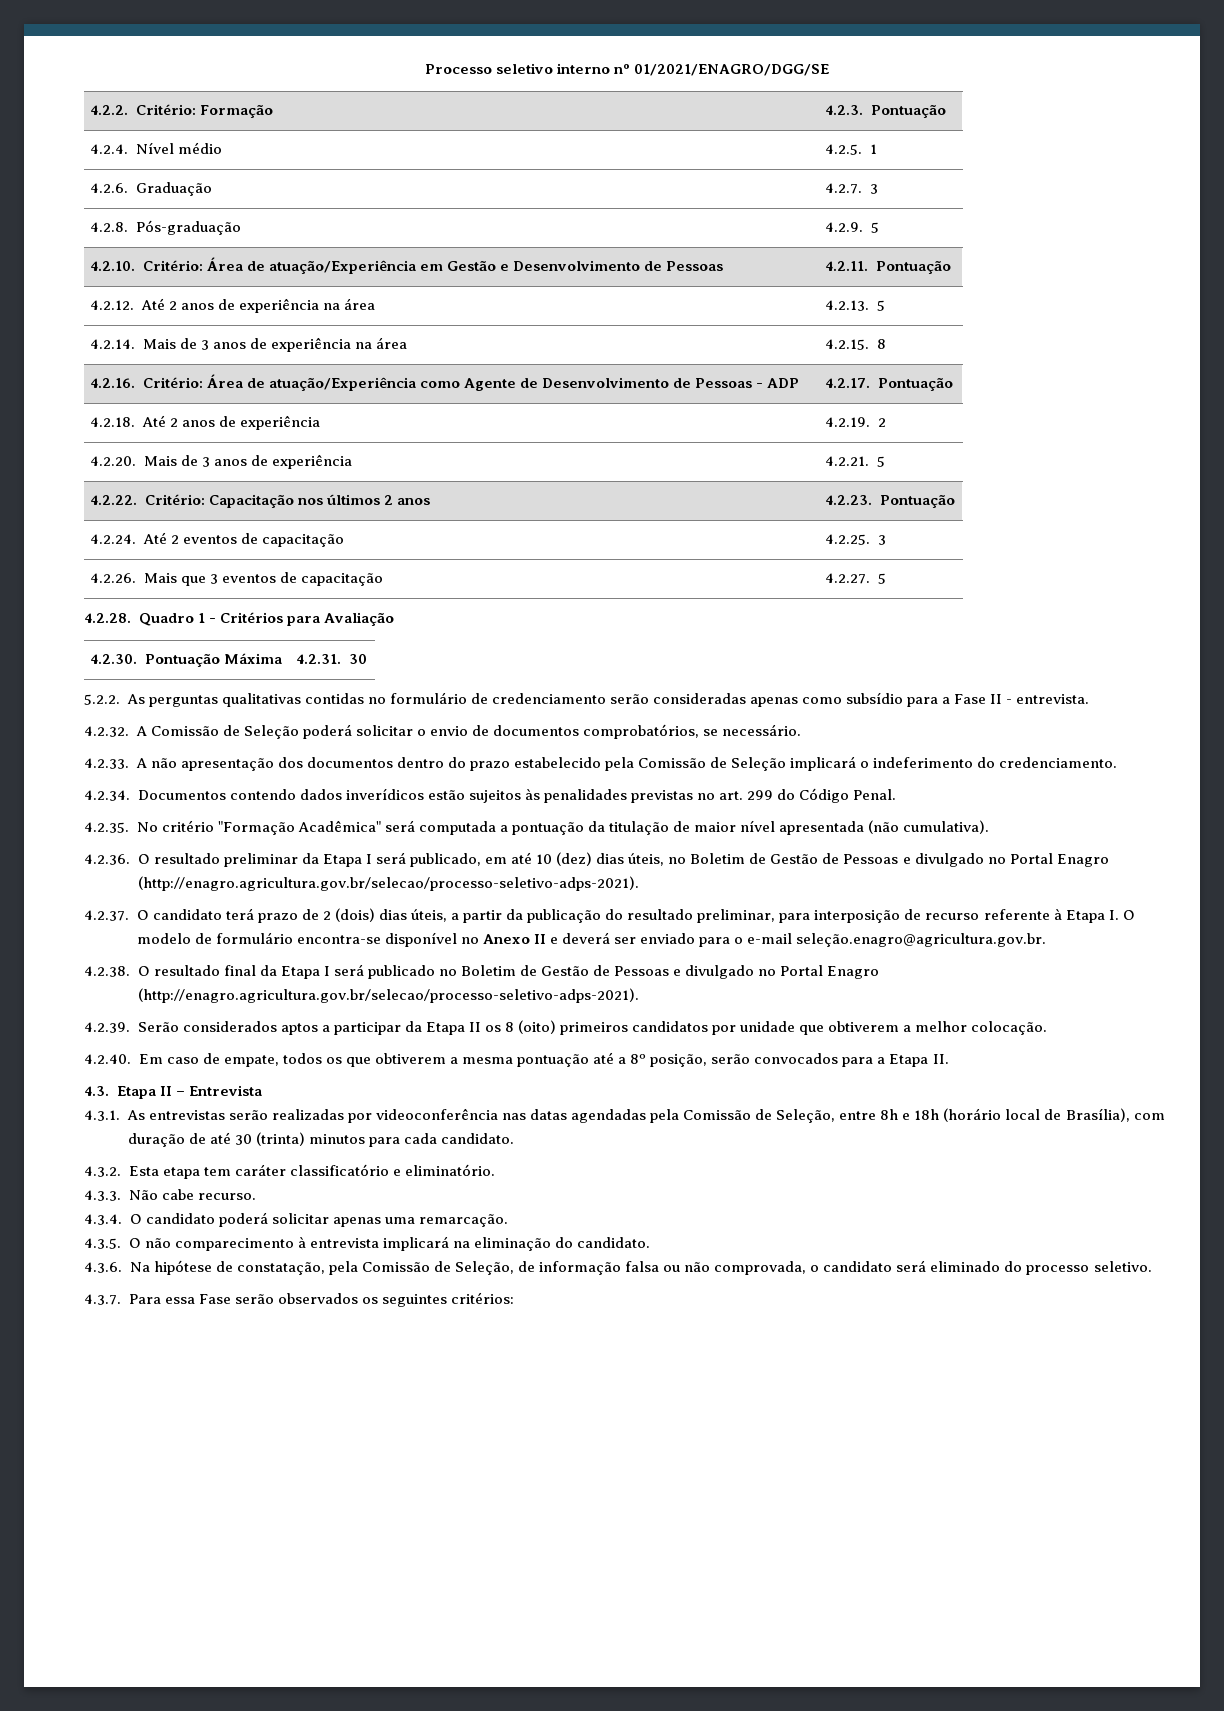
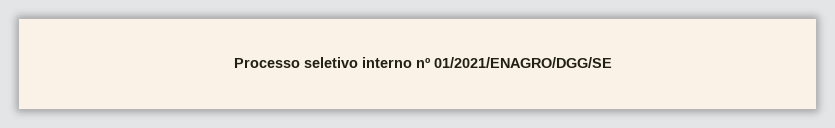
- 4.2.2. Critério: Formação | 4.2.3. Pontuação
- 4.2.4. Nível médio | 4.2.5. 1
- 4.2.6. Graduação | 4.2.7. 3
- 4.2.8. Pós-graduação | 4.2.9. 5
- 4.2.10. Critério: Área de atuação/Experiência em Gestão e Desenvolvimento de Pessoas | 4.2.11. Pontuação
- 4.2.12. Até 2 anos de experiência na área | 4.2.13. 5
- 4.2.14. Mais de 3 anos de experiência na área | 4.2.15. 8
- 4.2.16. Critério: Área de atuação/Experiência como Agente de Desenvolvimento de Pessoas - ADP | 4.2.17. Pontuação
- 4.2.18. Até 2 anos de experiência | 4.2.19. 2
- 4.2.20. Mais de 3 anos de experiência | 4.2.21. 5
- 4.2.22. Critério: Capacitação nos últimos 2 anos | 4.2.23. Pontuação
- 4.2.24. Até 2 eventos de capacitação | 4.2.25. 3
- 4.2.26. Mais que 3 eventos de capacitação | 4.2.27. 5
- 4.2.28. Quadro 1 - Critérios para Avaliação
- 4.2.30. Pontuação Máxima | 4.2.31. 30
- 5.2.2. As perguntas qualitativas contidas no formulário de credenciamento serão consideradas apenas como subsídio para a Fase II - entrevista.
- 4.2.32. A Comissão de Seleção poderá solicitar o envio de documentos comprobatórios, se necessário.
- 4.2.33. A não apresentação dos documentos dentro do prazo estabelecido pela Comissão de Seleção implicará o indeferimento do credenciamento.
- 4.2.34. Documentos contendo dados inverídicos estão sujeitos às penalidades previstas no art. 299 do Código Penal.
- 4.2.35. No critério "Formação Acadêmica" será computada a pontuação da titulação de maior nível apresentada (não cumulativa).
- 4.2.36. O resultado preliminar da Etapa I será publicado, em até 10 (dez) dias úteis, no Boletim de Gestão de Pessoas e divulgado no Portal Enagro (http://enagro.agricultura.gov.br/selecao/processo-seletivo-adps-2021).
- 4.2.37. O candidato terá prazo de 2 (dois) dias úteis, a partir da publicação do resultado preliminar, para interposição de recurso referente à Etapa I. O modelo de formulário encontra-se disponível no Anexo II e deverá ser enviado para o e-mail seleção.enagro@agricultura.gov.br.
- 4.2.38. O resultado final da Etapa I será publicado no Boletim de Gestão de Pessoas e divulgado no Portal Enagro (http://enagro.agricultura.gov.br/selecao/processo-seletivo-adps-2021).
- 4.2.39. Serão considerados aptos a participar da Etapa II os 8 (oito) primeiros candidatos por unidade que obtiverem a melhor colocação.
- 4.2.40. Em caso de empate, todos os que obtiverem a mesma pontuação até a 8º posição, serão convocados para a Etapa II.
- 4.3. Etapa II – Entrevista
- 4.3.1. As entrevistas serão realizadas por videoconferência nas datas agendadas pela Comissão de Seleção, entre 8h e 18h (horário local de Brasília), com duração de até 30 (trinta) minutos para cada candidato.
- 4.3.2. Esta etapa tem caráter classificatório e eliminatório.
- 4.3.3. Não cabe recurso.
- 4.3.4. O candidato poderá solicitar apenas uma remarcação.
- 4.3.5. O não comparecimento à entrevista implicará na eliminação do candidato.
- 4.3.6. Na hipótese de constatação, pela Comissão de Seleção, de informação falsa ou não comprovada, o candidato será eliminado do processo seletivo.
- 4.3.7. Para essa Fase serão observados os seguintes critérios:

